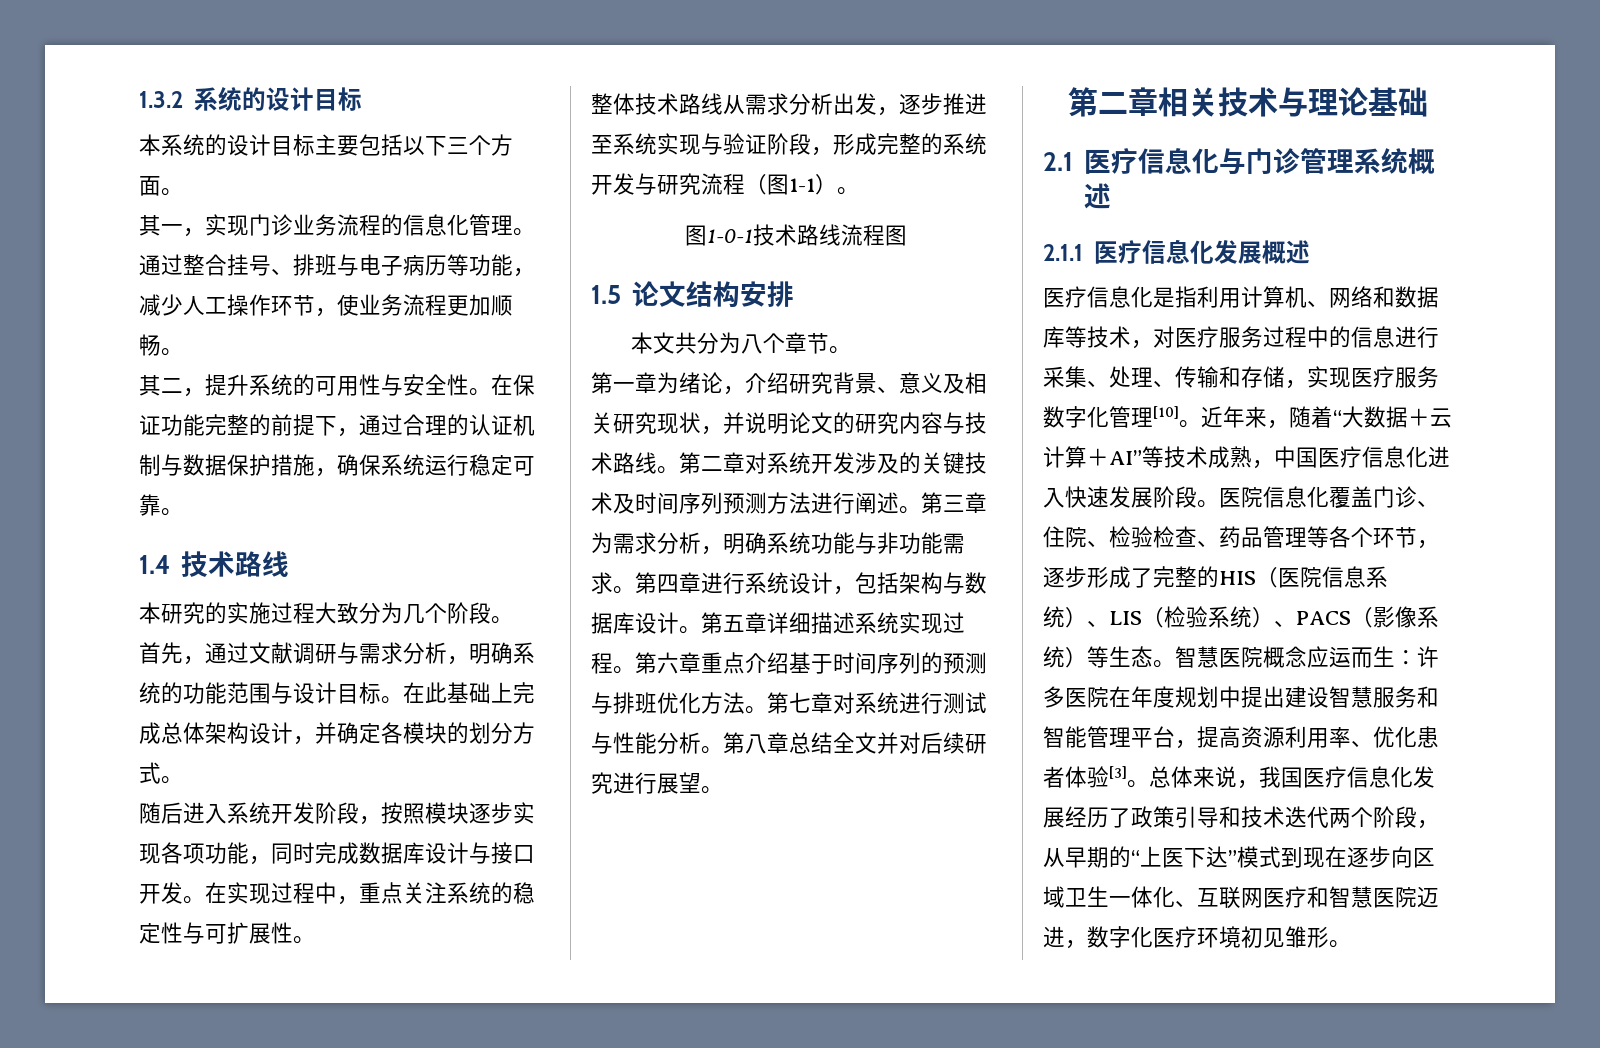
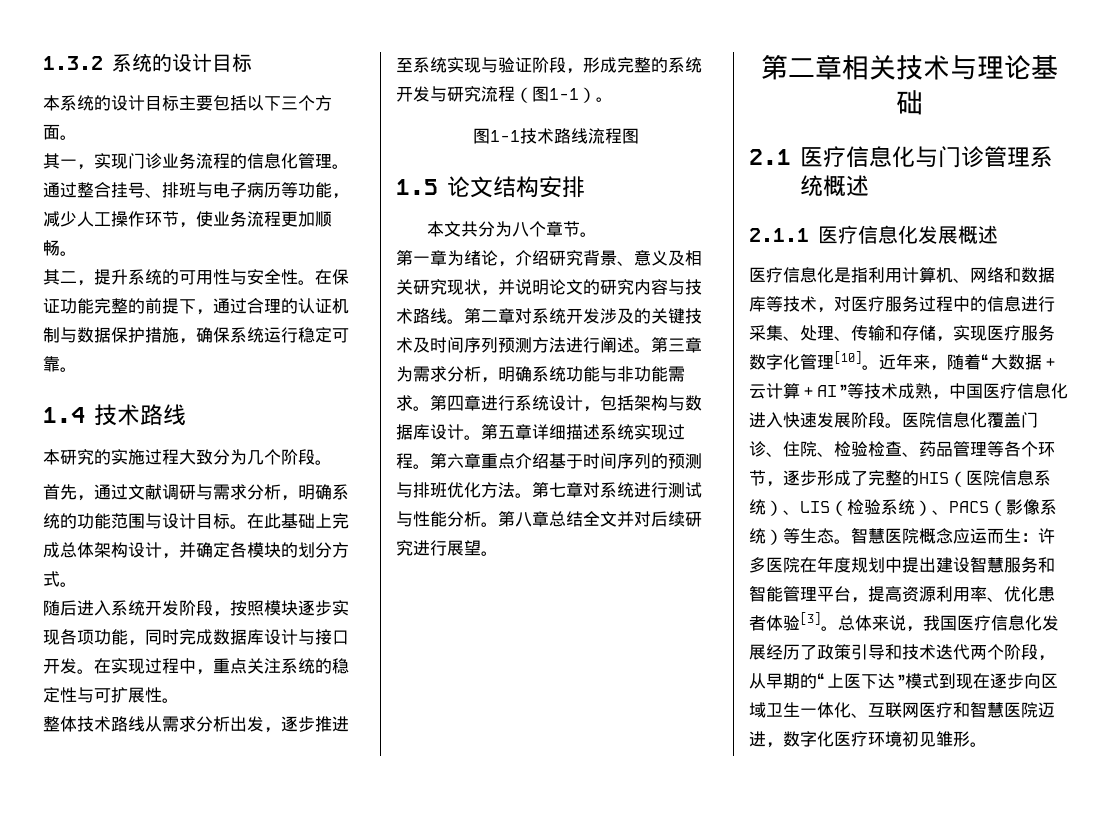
- 图1-0-1技术路线流程图
+ 图1-1技术路线流程图

